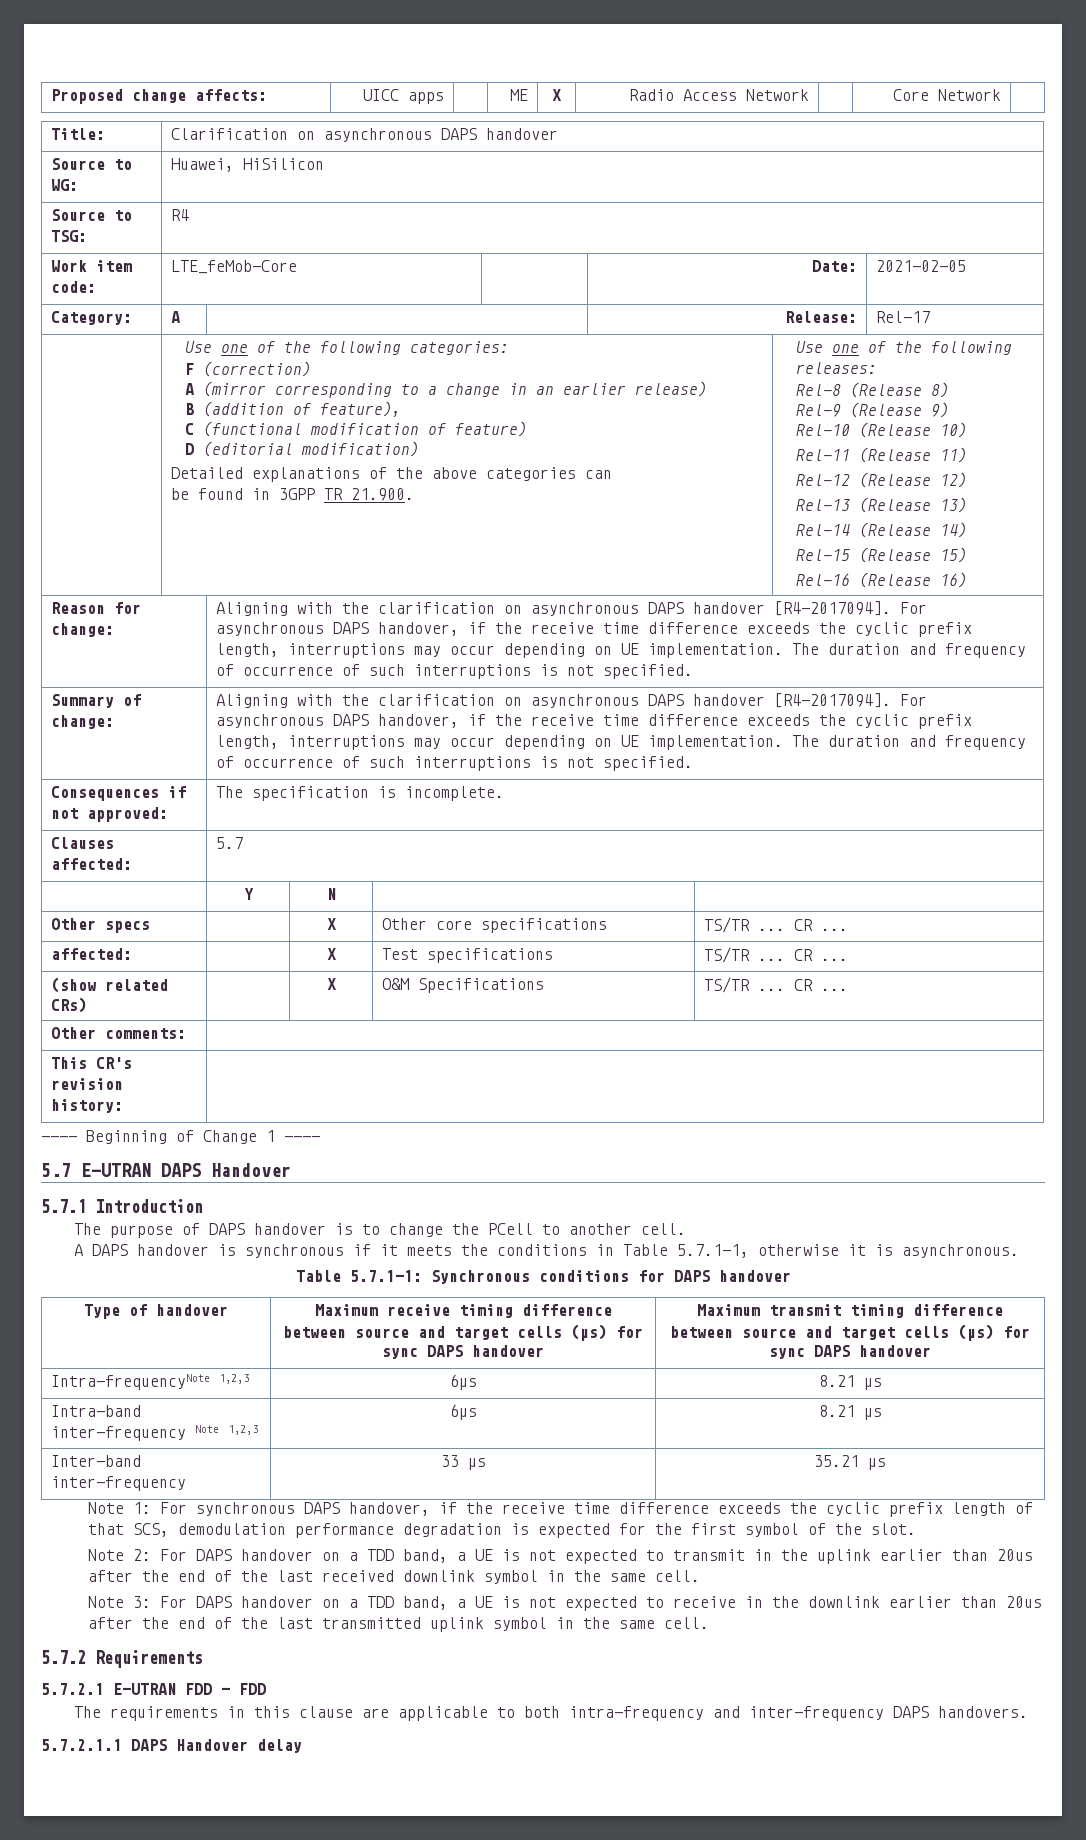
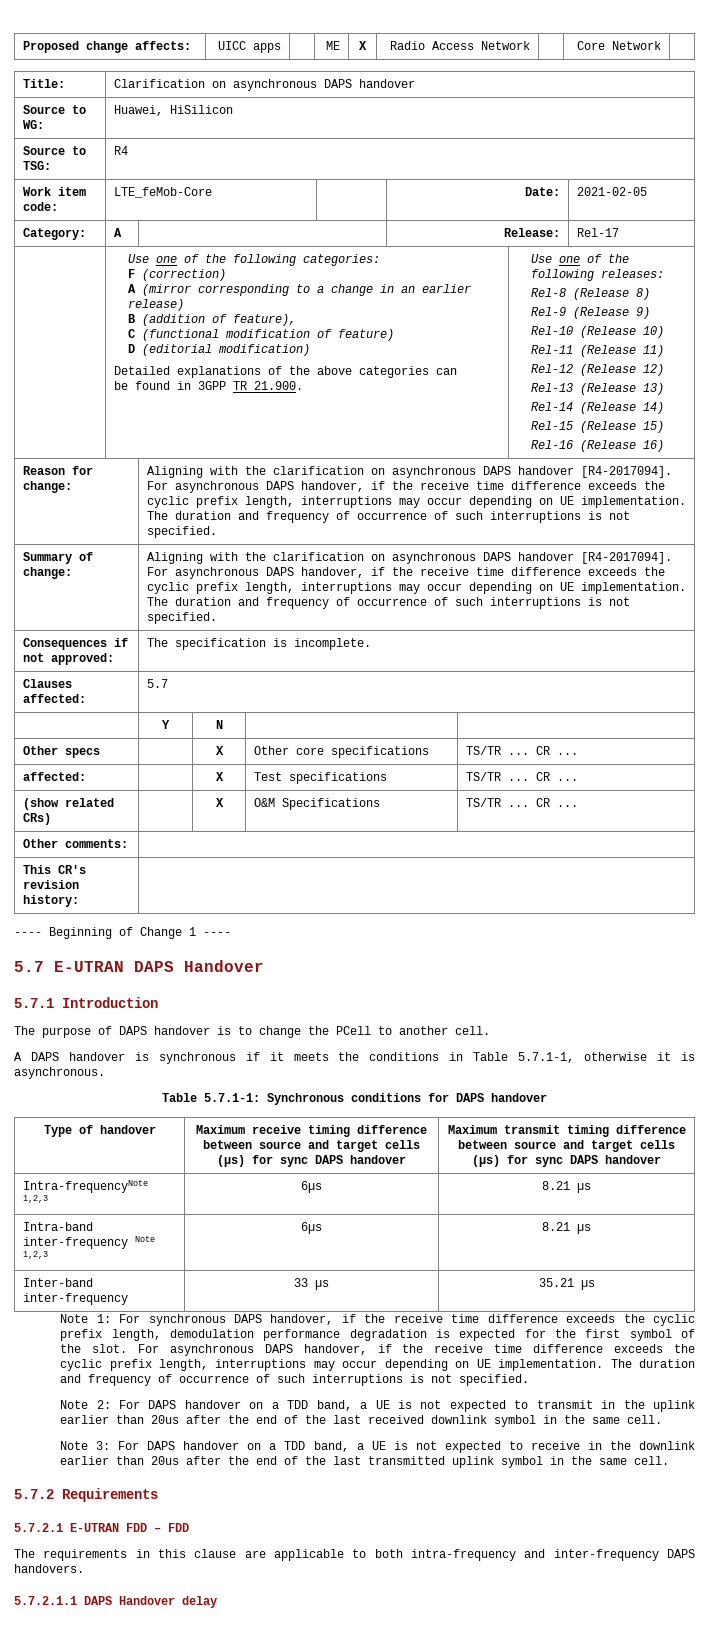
- Note 1: For synchronous DAPS handover, if the receive time difference exceeds the cyclic prefix length of that SCS, demodulation performance degradation is expected for the first symbol of the slot.
+ Note 1: For synchronous DAPS handover, if the receive time difference exceeds the cyclic prefix length, demodulation performance degradation is expected for the first symbol of the slot. For asynchronous DAPS handover, if the receive time difference exceeds the cyclic prefix length, interruptions may occur depending on UE implementation. The duration and frequency of occurrence of such interruptions is not specified.

